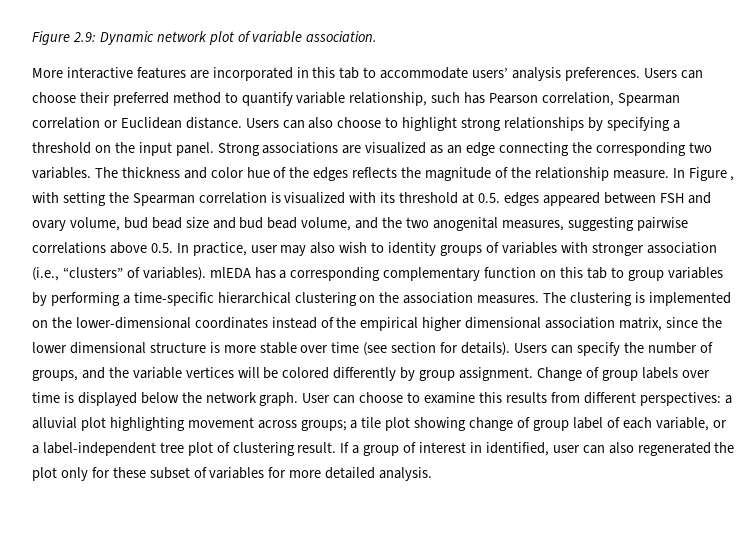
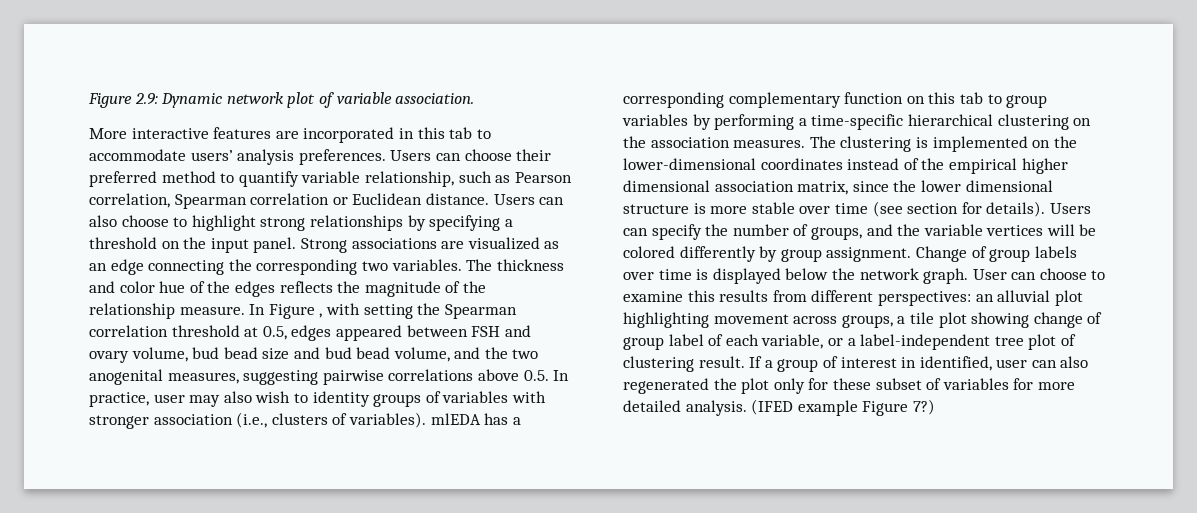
- Users can choose their preferred method to quantify variable relationship, such has Pearson correlation, Spearman correlation or Euclidean distance.
+ Users can choose their preferred method to quantify variable relationship, such as Pearson correlation, Spearman correlation or Euclidean distance.
- In Figure , with setting the Spearman correlation is visualized with its threshold at 0.5. edges appeared between FSH and ovary volume, bud bead size and bud bead volume, and the two anogenital measures, suggesting pairwise correlations above 0.5. In practice, user may also wish to identity groups of variables with stronger association (i.e., “clusters” of variables). mlEDA has a corresponding complementary function on this tab to group variables by performing a time-specific hierarchical clustering on the association measures.
+ In Figure , with setting the Spearman correlation threshold at 0.5, edges appeared between FSH and ovary volume, bud bead size and bud bead volume, and the two anogenital measures, suggesting pairwise correlations above 0.5. In practice, user may also wish to identity groups of variables with stronger association (i.e., clusters of variables). mlEDA has a corresponding complementary function on this tab to group variables by performing a time-specific hierarchical clustering on the association measures.
- User can choose to examine this results from different perspectives: a alluvial plot highlighting movement across groups; a tile plot showing change of group label of each variable, or a label-independent tree plot of clustering result.
+ User can choose to examine this results from different perspectives: an alluvial plot highlighting movement across groups, a tile plot showing change of group label of each variable, or a label-independent tree plot of clustering result.
+ (IFED example Figure 7?)

